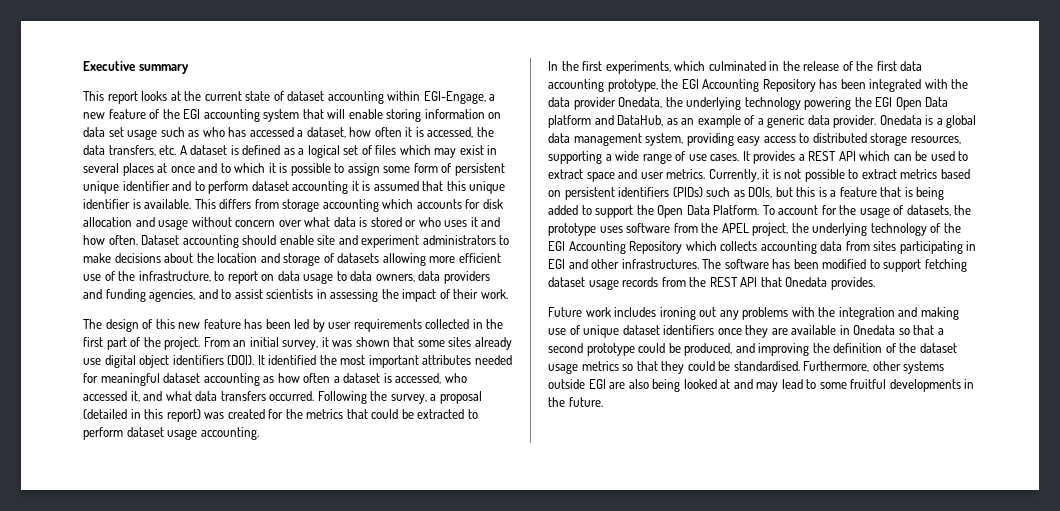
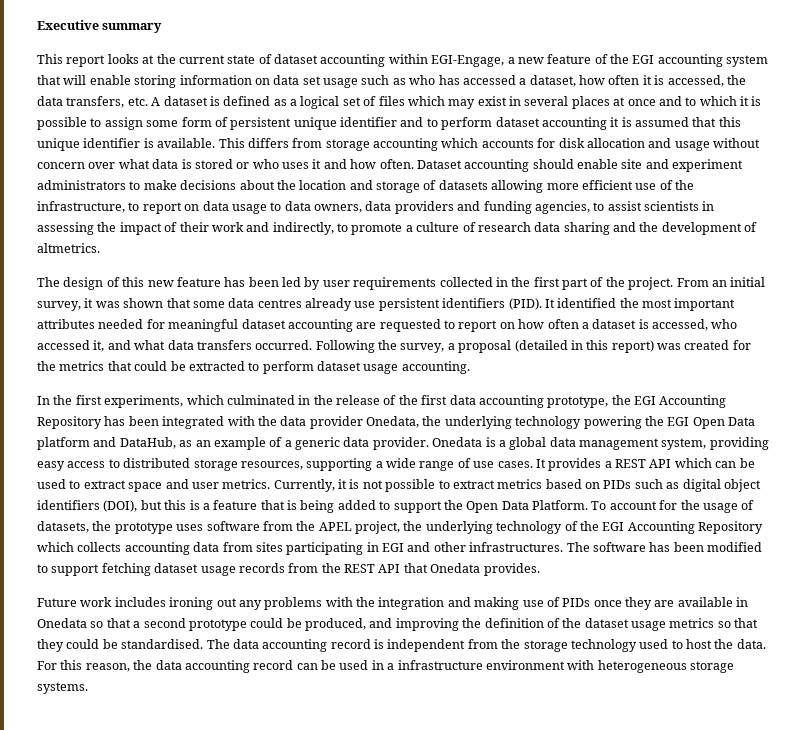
- Dataset accounting should enable site and experiment administrators to make decisions about the location and storage of datasets allowing more efficient use of the infrastructure, to report on data usage to data owners, data providers and funding agencies, and to assist scientists in assessing the impact of their work.
+ Dataset accounting should enable site and experiment administrators to make decisions about the location and storage of datasets allowing more efficient use of the infrastructure, to report on data usage to data owners, data providers and funding agencies, to assist scientists in assessing the impact of their work and indirectly, to promote a culture of research data sharing and the development of altmetrics.
- From an initial survey, it was shown that some sites already use digital object identifiers (DOI).
+ From an initial survey, it was shown that some data centres already use persistent identifiers (PID).
- It identified the most important attributes needed for meaningful dataset accounting as how often a dataset is accessed, who accessed it, and what data transfers occurred.
+ It identified the most important attributes needed for meaningful dataset accounting are requested to report on how often a dataset is accessed, who accessed it, and what data transfers occurred.
- Currently, it is not possible to extract metrics based on persistent identifiers (PIDs) such as DOIs, but this is a feature that is being added to support the Open Data Platform.
+ Currently, it is not possible to extract metrics based on PIDs such as digital object identifiers (DOI), but this is a feature that is being added to support the Open Data Platform.
- Future work includes ironing out any problems with the integration and making use of unique dataset identifiers once they are available in Onedata so that a second prototype could be produced, and improving the definition of the dataset usage metrics so that they could be standardised.
+ Future work includes ironing out any problems with the integration and making use of PIDs once they are available in Onedata so that a second prototype could be produced, and improving the definition of the dataset usage metrics so that they could be standardised.
- Furthermore, other systems outside EGI are also being looked at and may lead to some fruitful developments in the future.
+ The data accounting record is independent from the storage technology used to host the data. For this reason, the data accounting record can be used in a infrastructure environment with heterogeneous storage systems.

